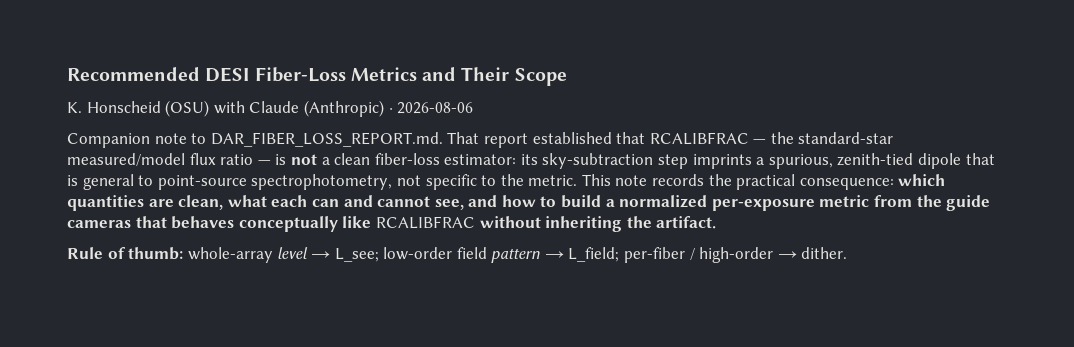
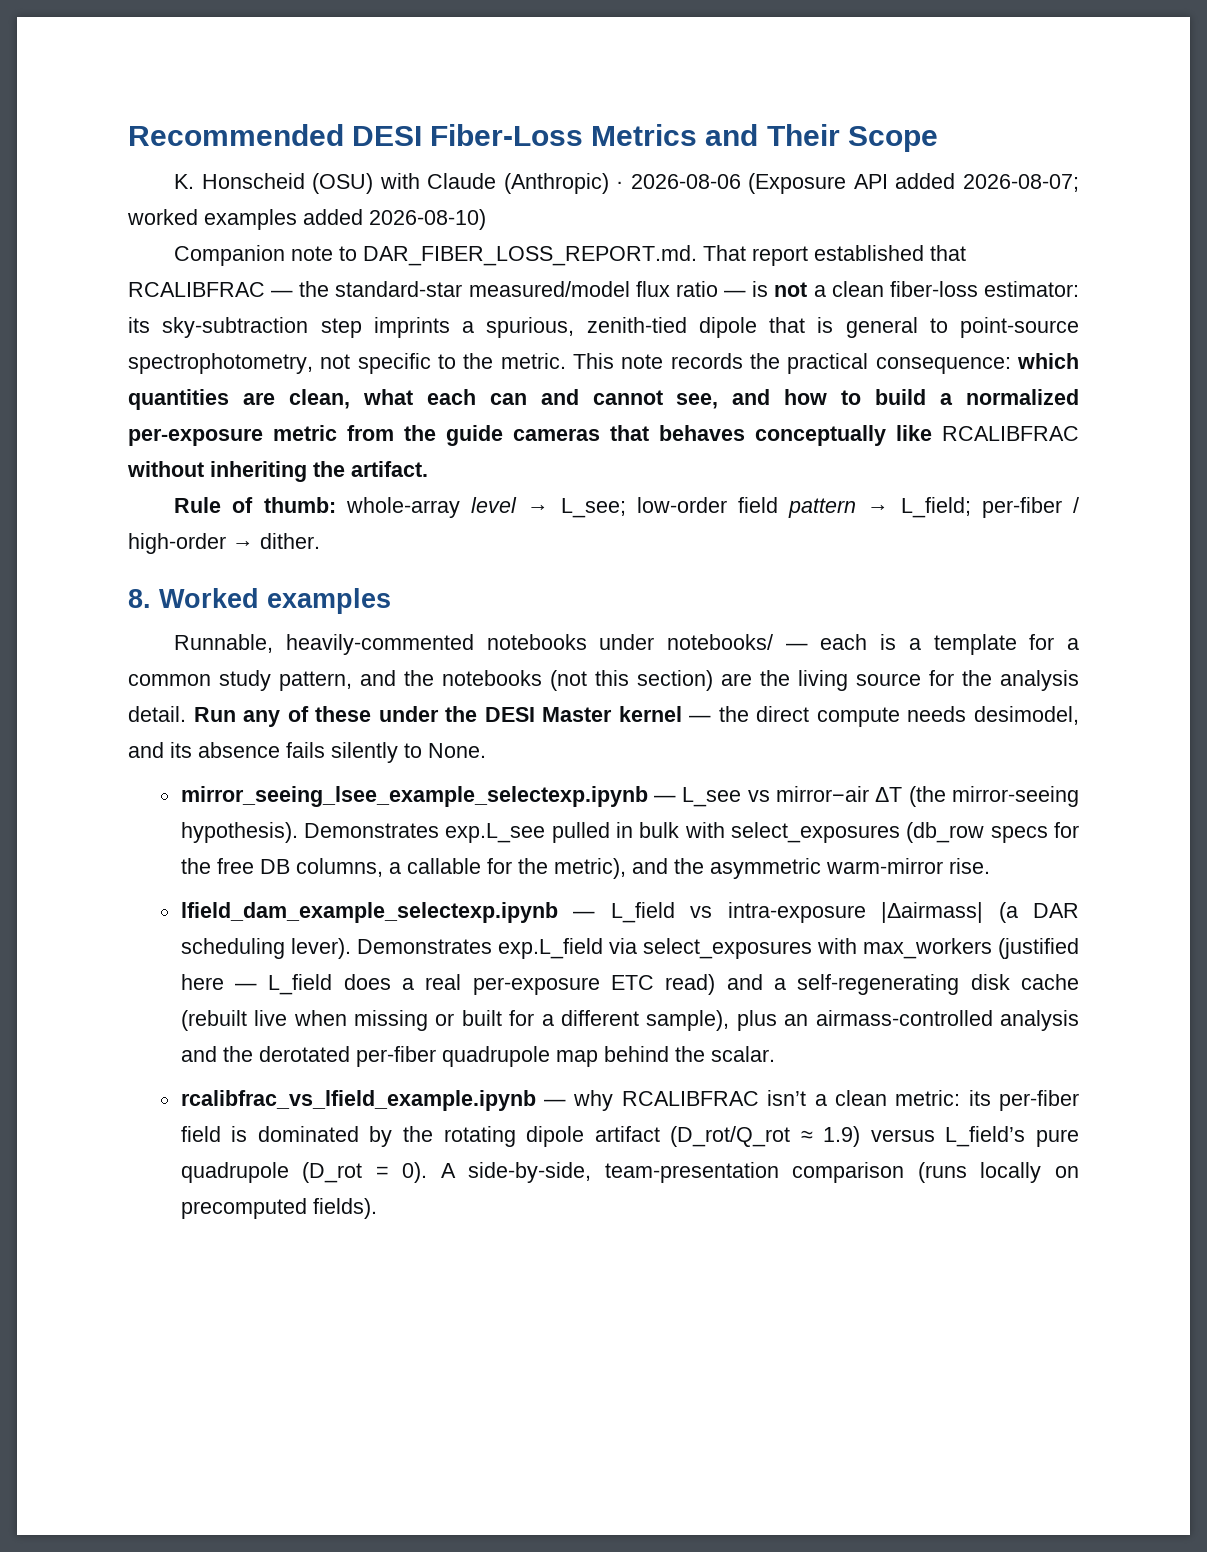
- K. Honscheid (OSU) with Claude (Anthropic) · 2026-08-06
+ K. Honscheid (OSU) with Claude (Anthropic) · 2026-08-06 (Exposure API added 2026-08-07; worked examples added 2026-08-10)
+ 8. Worked examples
+ Runnable, heavily-commented notebooks under notebooks/ — each is a template for a common study pattern, and the notebooks (not this section) are the living source for the analysis detail. Run any of these under the DESI Master kernel — the direct compute needs desimodel, and its absence fails silently to None.
+ mirror_seeing_lsee_example_selectexp.ipynb — L_see vs mirror−air ΔT (the mirror-seeing hypothesis). Demonstrates exp.L_see pulled in bulk with select_exposures (db_row specs for the free DB columns, a callable for the metric), and the asymmetric warm-mirror rise.
+ lfield_dam_example_selectexp.ipynb — L_field vs intra-exposure |Δairmass| (a DAR scheduling lever). Demonstrates exp.L_field via select_exposures with max_workers (justified here — L_field does a real per-exposure ETC read) and a self-regenerating disk cache (rebuilt live when missing or built for a different sample), plus an airmass-controlled analysis and the derotated per-fiber quadrupole map behind the scalar.
+ rcalibfrac_vs_lfield_example.ipynb — why RCALIBFRAC isn’t a clean metric: its per-fiber field is dominated by the rotating dipole artifact (D_rot/Q_rot ≈ 1.9) versus L_field’s pure quadrupole (D_rot = 0). A side-by-side, team-presentation comparison (runs locally on precomputed fields).

